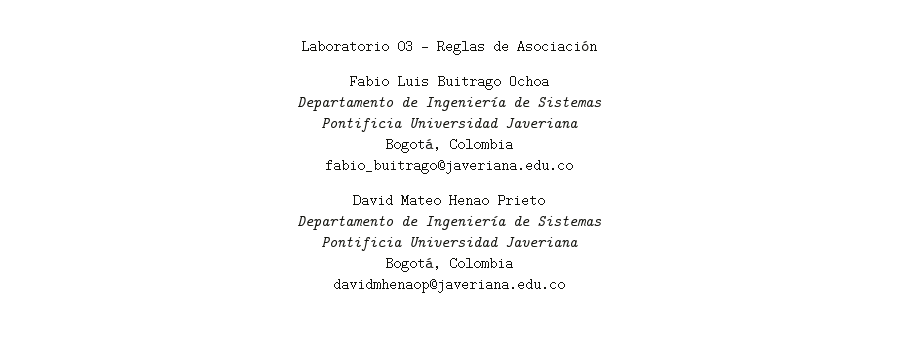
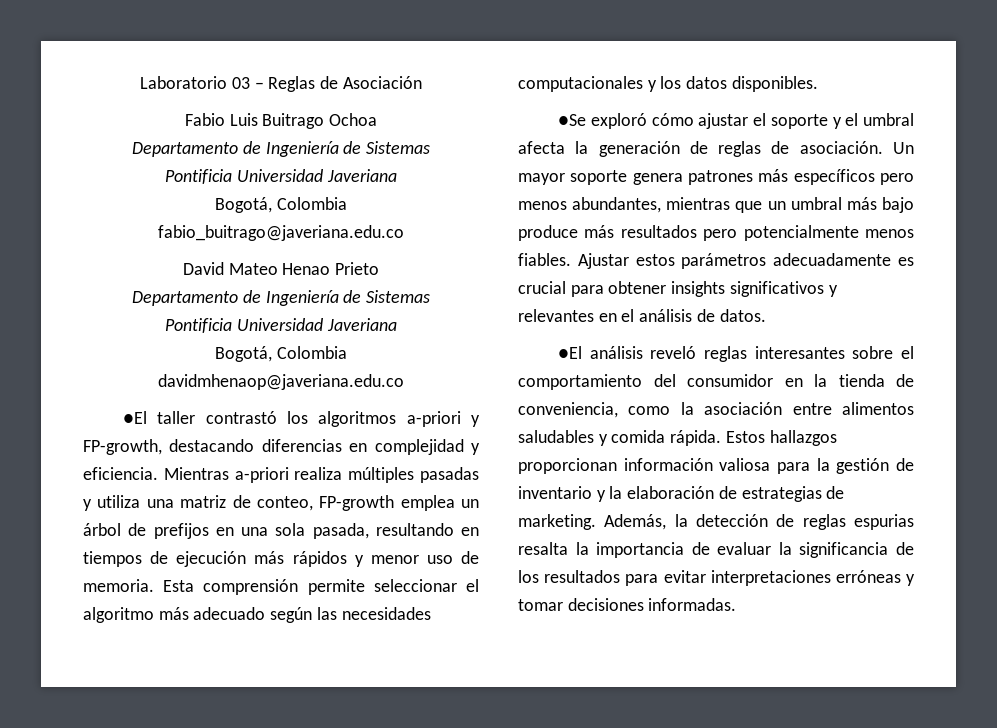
+ ●El taller contrastó los algoritmos a-priori y FP-growth, destacando diferencias en complejidad y eficiencia. Mientras a-priori realiza múltiples pasadas y utiliza una matriz de conteo, FP-growth emplea un árbol de prefijos en una sola pasada, resultando en tiempos de ejecución más rápidos y menor uso de memoria. Esta comprensión permite seleccionar el algoritmo más adecuado según las necesidades computacionales y los datos disponibles.
+ ●Se exploró cómo ajustar el soporte y el umbral afecta la generación de reglas de asociación. Un mayor soporte genera patrones más específicos pero menos abundantes, mientras que un umbral más bajo produce más resultados pero potencialmente menos fiables. Ajustar estos parámetros adecuadamente es crucial para obtener insights significativos y relevantes en el análisis de datos.
+ ●El análisis reveló reglas interesantes sobre el comportamiento del consumidor en la tienda de conveniencia, como la asociación entre alimentos saludables y comida rápida. Estos hallazgos proporcionan información valiosa para la gestión de inventario y la elaboración de estrategias de marketing. Además, la detección de reglas espurias resalta la importancia de evaluar la significancia de los resultados para evitar interpretaciones erróneas y tomar decisiones informadas.

